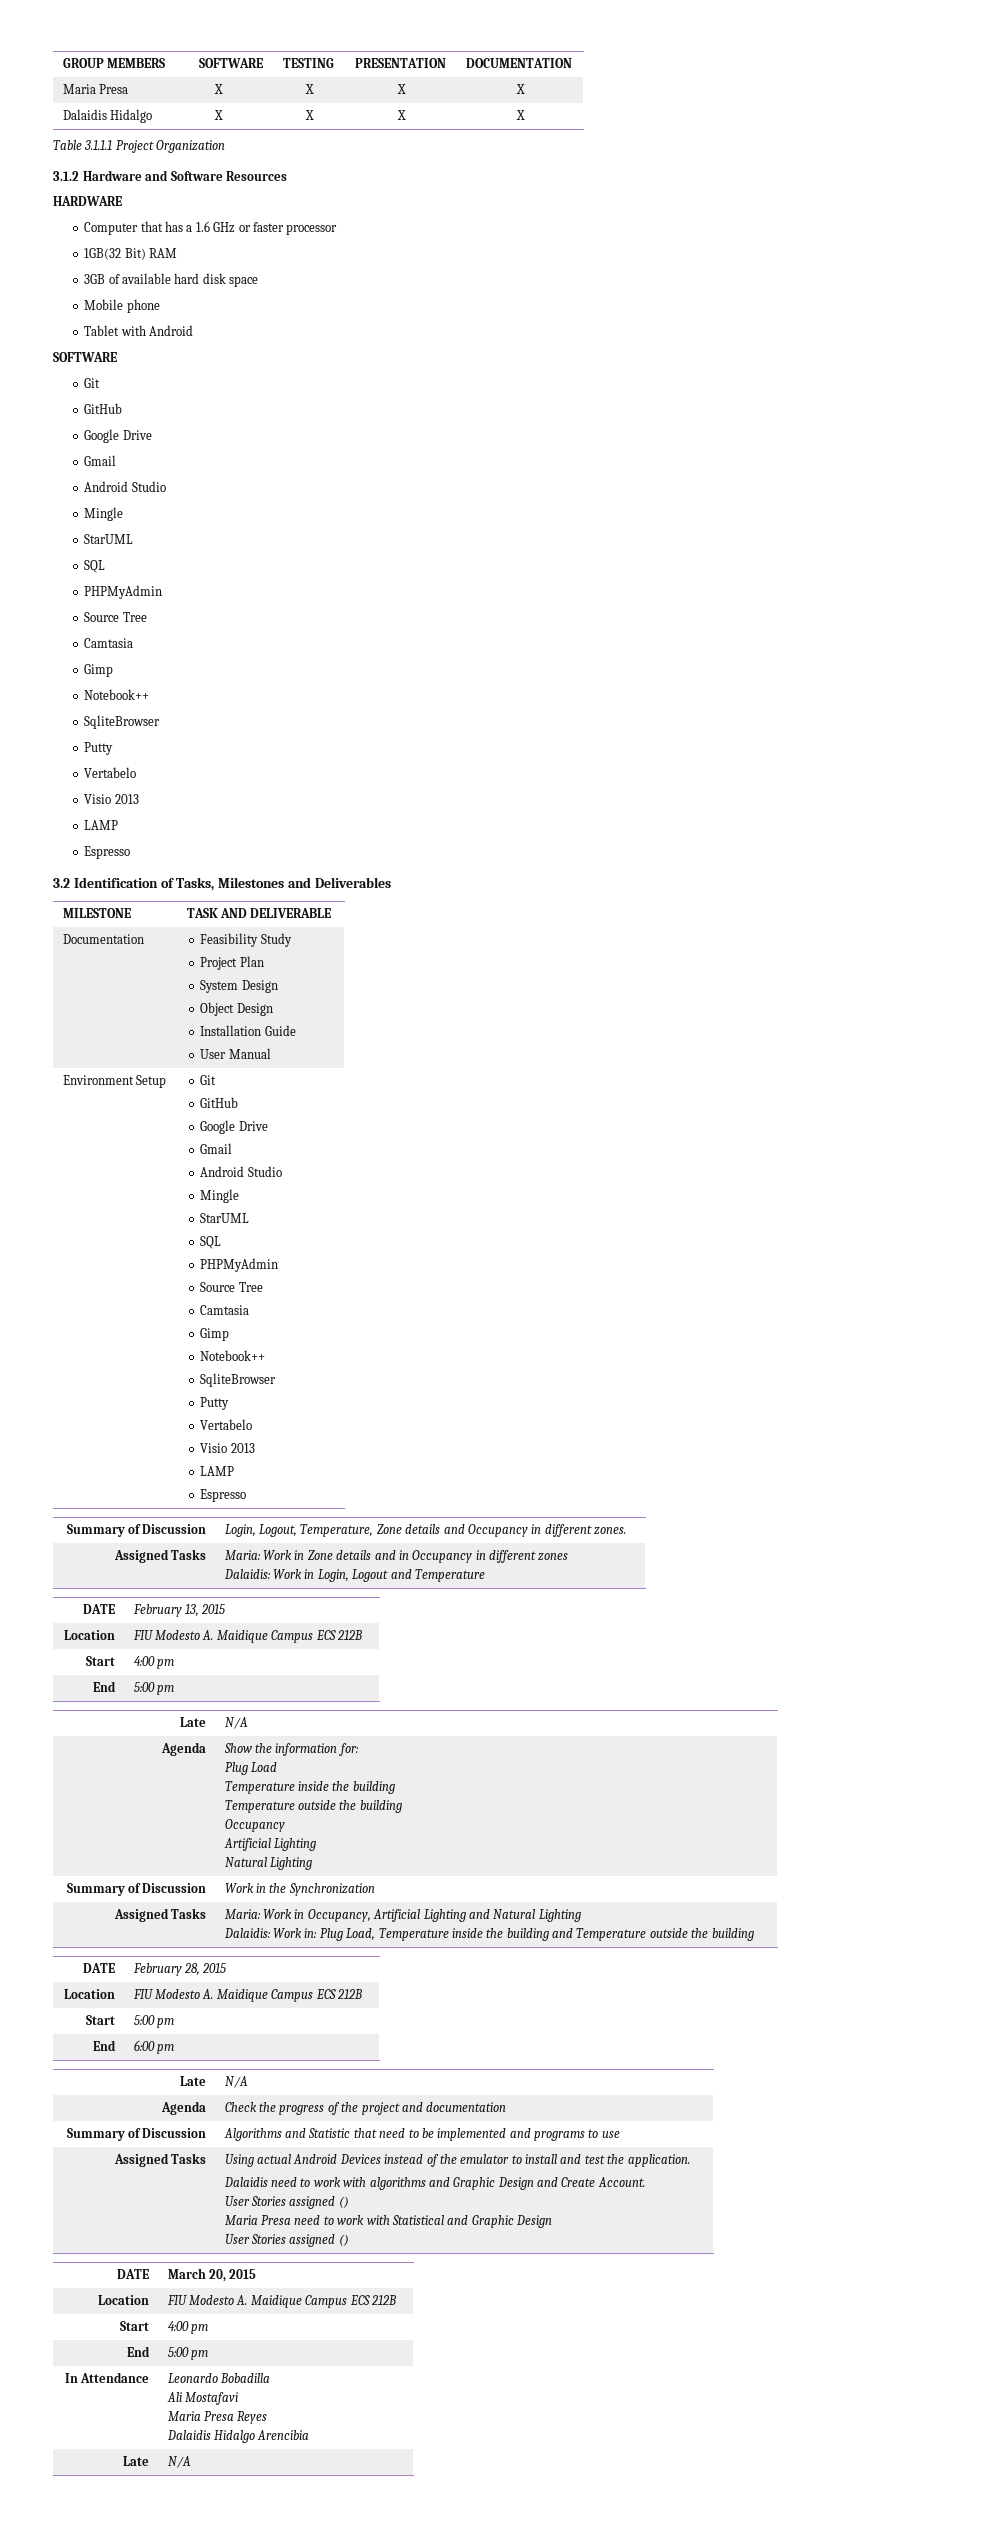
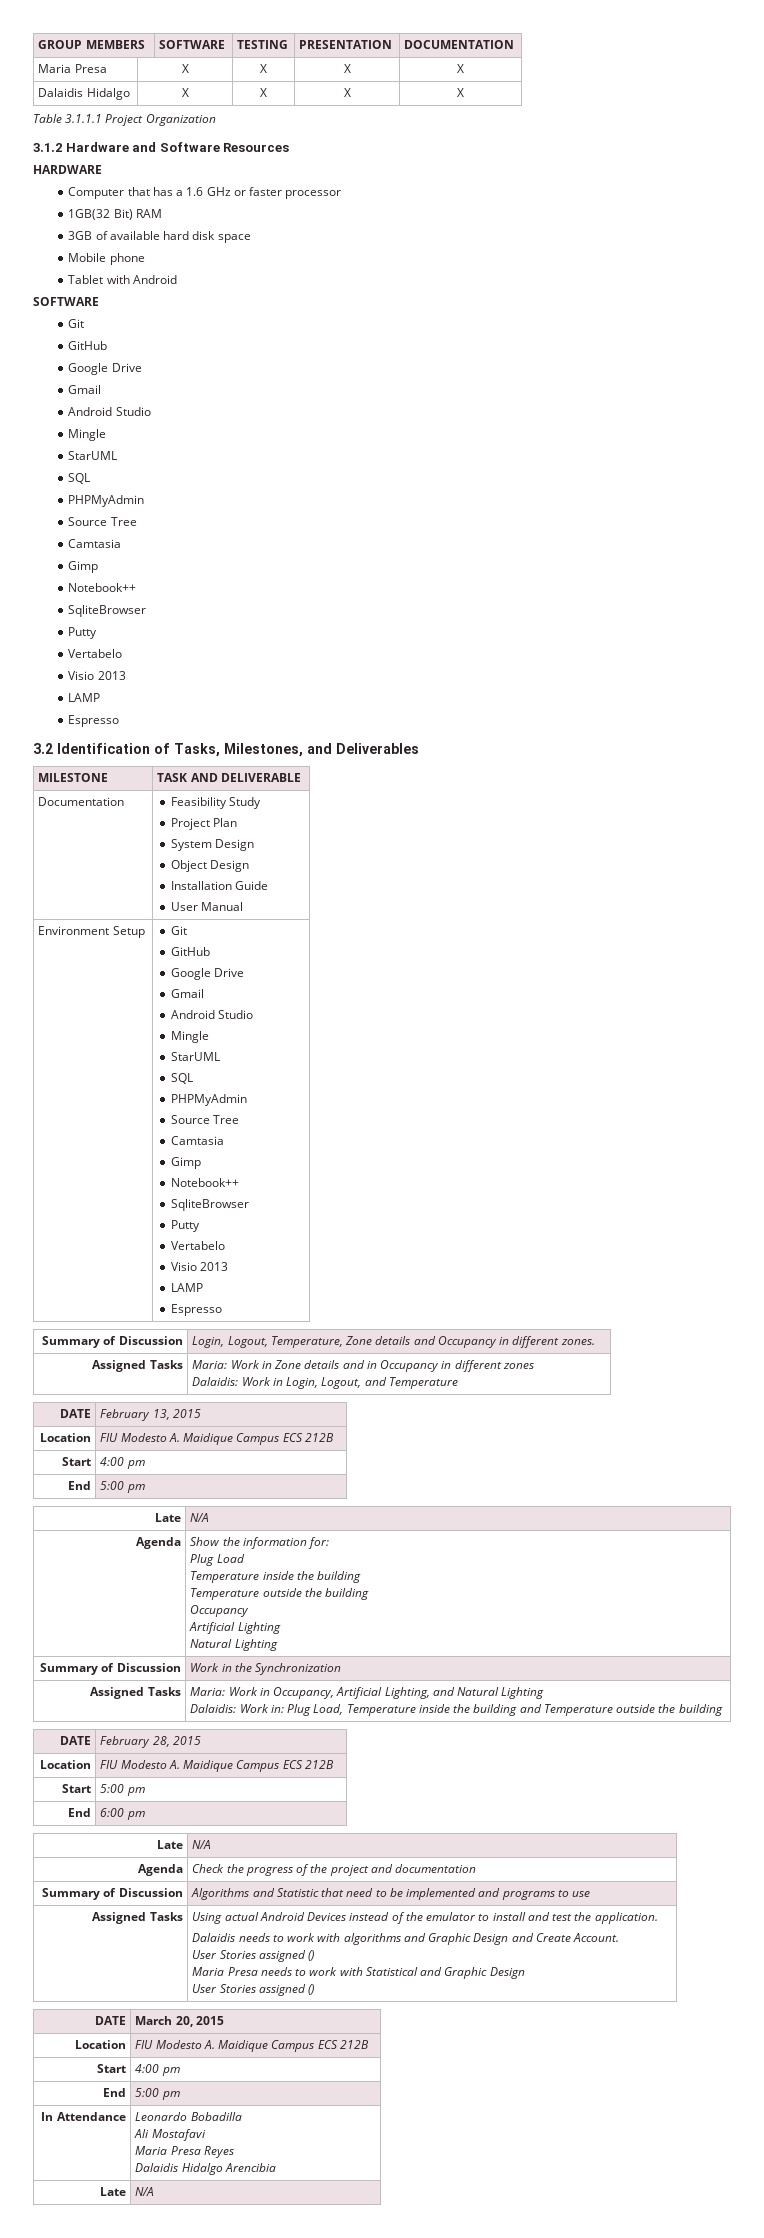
- 3.2 Identification of Tasks, Milestones and Deliverables
+ 3.2 Identification of Tasks, Milestones, and Deliverables
  Assigned Tasks | Maria: Work in Zone details and in Occupancy in different zones
- Dalaidis: Work in Login, Logout and Temperature
+ Dalaidis: Work in Login, Logout, and Temperature
- Assigned Tasks | Maria: Work in Occupancy, Artificial Lighting and Natural Lighting
+ Assigned Tasks | Maria: Work in Occupancy, Artificial Lighting, and Natural Lighting
- Dalaidis need to work with algorithms and Graphic Design and Create Account.
+ Dalaidis needs to work with algorithms and Graphic Design and Create Account.
- Maria Presa need to work with Statistical and Graphic Design
+ Maria Presa needs to work with Statistical and Graphic Design

